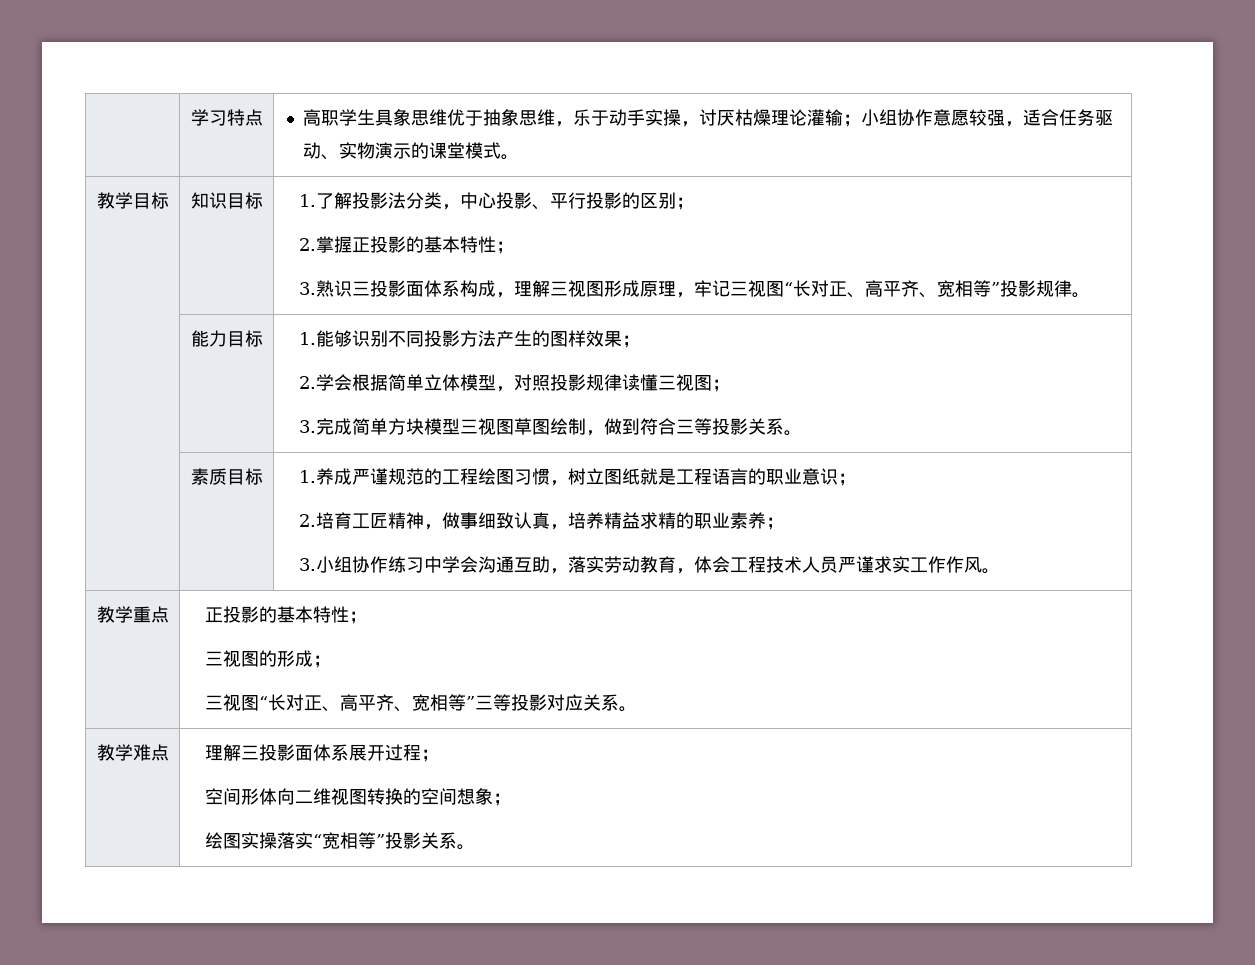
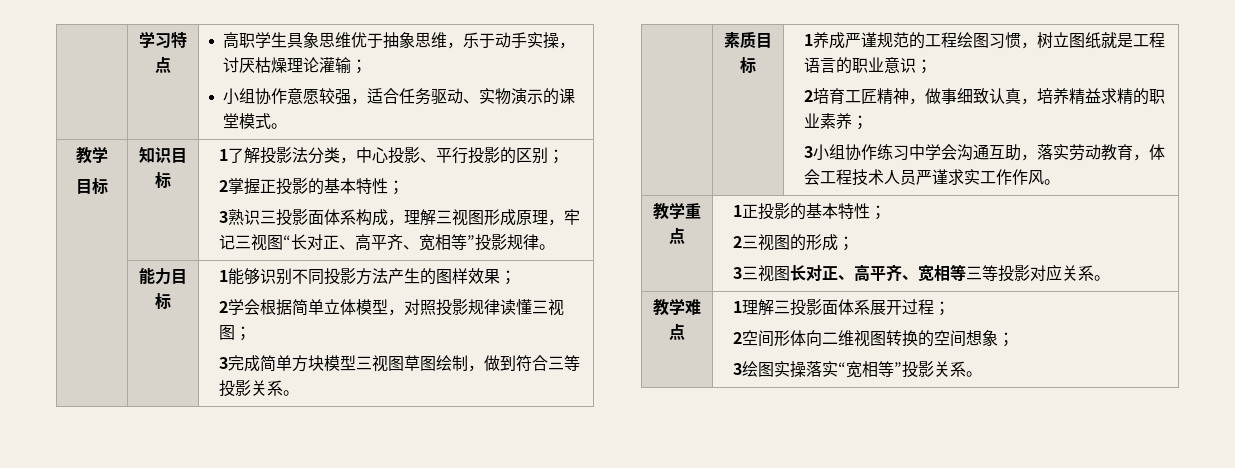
- | 学习特点 | 高职学生具象思维优于抽象思维，乐于动手实操，讨厌枯燥理论灌输；小组协作意愿较强，适合任务驱动、实物演示的课堂模式。
- 教学目标
+ | 学习特点 | 高职学生具象思维优于抽象思维，乐于动手实操，讨厌枯燥理论灌输；
+ 小组协作意愿较强，适合任务驱动、实物演示的课堂模式。
+ 教学
+ 目标
- 1.了解投影法分类，中心投影、平行投影的区别；
+ 1了解投影法分类，中心投影、平行投影的区别；
- 2.掌握正投影的基本特性；
+ 2掌握正投影的基本特性；
- 3.熟识三投影面体系构成，理解三视图形成原理，牢记三视图“长对正、高平齐、宽相等”投影规律。
+ 3熟识三投影面体系构成，理解三视图形成原理，牢记三视图“长对正、高平齐、宽相等”投影规律。
- | 能力目标 | 1.能够识别不同投影方法产生的图样效果；
- 2.学会根据简单立体模型，对照投影规律读懂三视图；
- 3.完成简单方块模型三视图草图绘制，做到符合三等投影关系。
+ | 能力目标 | 1能够识别不同投影方法产生的图样效果；
+ 2学会根据简单立体模型，对照投影规律读懂三视图；
+ 3完成简单方块模型三视图草图绘制，做到符合三等投影关系。
- 1.养成严谨规范的工程绘图习惯，树立图纸就是工程语言的职业意识；
+ 1养成严谨规范的工程绘图习惯，树立图纸就是工程语言的职业意识；
- 2.培育工匠精神，做事细致认真，培养精益求精的职业素养；
+ 2培育工匠精神，做事细致认真，培养精益求精的职业素养；
- 3.小组协作练习中学会沟通互助，落实劳动教育，体会工程技术人员严谨求实工作作风。
+ 3小组协作练习中学会沟通互助，落实劳动教育，体会工程技术人员严谨求实工作作风。
- 教学重点 | 正投影的基本特性；
- 三视图的形成；
- 三视图“长对正、高平齐、宽相等”三等投影对应关系。
+ 教学重点 | 1正投影的基本特性；
+ 2三视图的形成；
+ 3三视图长对正、高平齐、宽相等三等投影对应关系。
- 教学难点 | 理解三投影面体系展开过程；
- 空间形体向二维视图转换的空间想象；
- 绘图实操落实“宽相等”投影关系。
+ 教学难点 | 1理解三投影面体系展开过程；
+ 2空间形体向二维视图转换的空间想象；
+ 3绘图实操落实“宽相等”投影关系。

